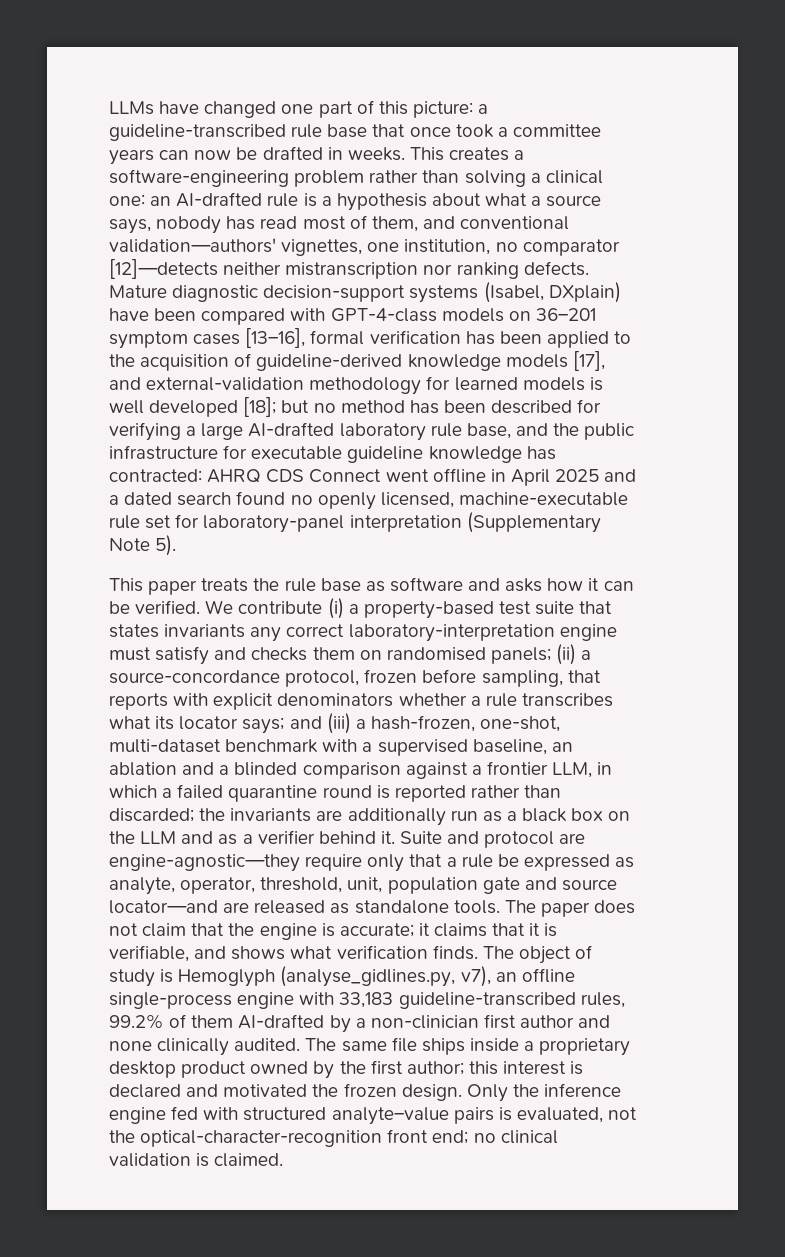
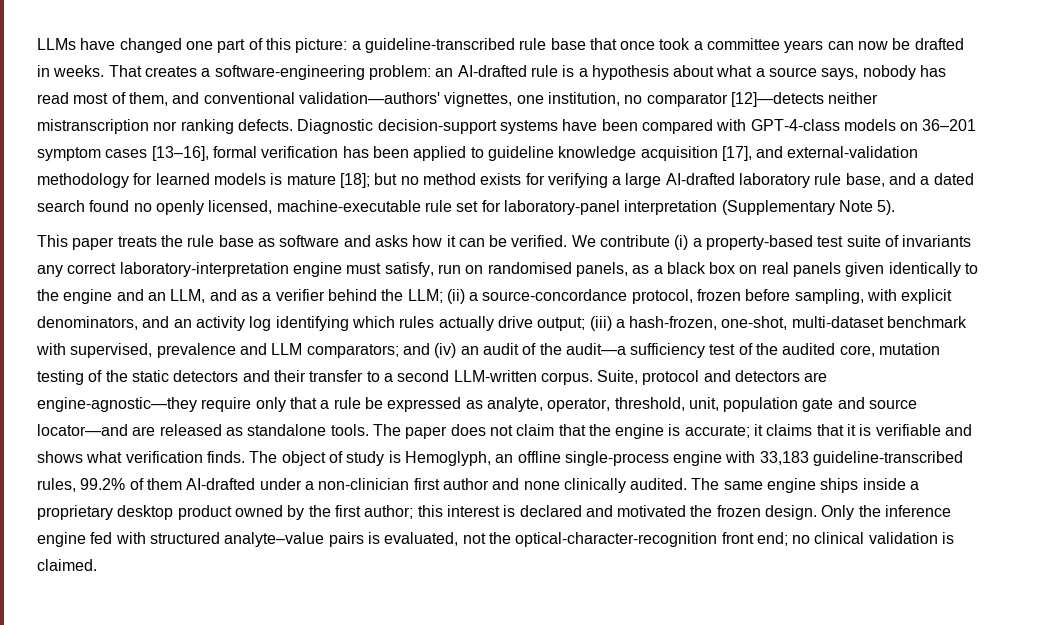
- This creates a software-engineering problem rather than solving a clinical one: an AI-drafted rule is a hypothesis about what a source says, nobody has read most of them, and conventional validation—authors' vignettes, one institution, no comparator [12]—detects neither mistranscription nor ranking defects.
+ That creates a software-engineering problem: an AI-drafted rule is a hypothesis about what a source says, nobody has read most of them, and conventional validation—authors' vignettes, one institution, no comparator [12]—detects neither mistranscription nor ranking defects.
- Mature diagnostic decision-support systems (Isabel, DXplain) have been compared with GPT-4-class models on 36–201 symptom cases [13–16], formal verification has been applied to the acquisition of guideline-derived knowledge models [17], and external-validation methodology for learned models is well developed [18]; but no method has been described for verifying a large AI-drafted laboratory rule base, and the public infrastructure for executable guideline knowledge has contracted: AHRQ CDS Connect went offline in April 2025 and a dated search found no openly licensed, machine-executable rule set for laboratory-panel interpretation (Supplementary Note 5).
+ Diagnostic decision-support systems have been compared with GPT-4-class models on 36–201 symptom cases [13–16], formal verification has been applied to guideline knowledge acquisition [17], and external-validation methodology for learned models is mature [18]; but no method exists for verifying a large AI-drafted laboratory rule base, and a dated search found no openly licensed, machine-executable rule set for laboratory-panel interpretation (Supplementary Note 5).
- We contribute (i) a property-based test suite that states invariants any correct laboratory-interpretation engine must satisfy and checks them on randomised panels; (ii) a source-concordance protocol, frozen before sampling, that reports with explicit denominators whether a rule transcribes what its locator says; and (iii) a hash-frozen, one-shot, multi-dataset benchmark with a supervised baseline, an ablation and a blinded comparison against a frontier LLM, in which a failed quarantine round is reported rather than discarded; the invariants are additionally run as a black box on the LLM and as a verifier behind it. Suite and protocol are engine-agnostic—they require only that a rule be expressed as analyte, operator, threshold, unit, population gate and source locator—and are released as standalone tools.
+ We contribute (i) a property-based test suite of invariants any correct laboratory-interpretation engine must satisfy, run on randomised panels, as a black box on real panels given identically to the engine and an LLM, and as a verifier behind the LLM; (ii) a source-concordance protocol, frozen before sampling, with explicit denominators, and an activity log identifying which rules actually drive output; (iii) a hash-frozen, one-shot, multi-dataset benchmark with supervised, prevalence and LLM comparators; and (iv) an audit of the audit—a sufficiency test of the audited core, mutation testing of the static detectors and their transfer to a second LLM-written corpus. Suite, protocol and detectors are engine-agnostic—they require only that a rule be expressed as analyte, operator, threshold, unit, population gate and source locator—and are released as standalone tools.
- The paper does not claim that the engine is accurate; it claims that it is verifiable, and shows what verification finds.
+ The paper does not claim that the engine is accurate; it claims that it is verifiable and shows what verification finds.
- The object of study is Hemoglyph (analyse_gidlines.py, v7), an offline single-process engine with 33,183 guideline-transcribed rules, 99.2% of them AI-drafted by a non-clinician first author and none clinically audited.
+ The object of study is Hemoglyph, an offline single-process engine with 33,183 guideline-transcribed rules, 99.2% of them AI-drafted under a non-clinician first author and none clinically audited.
- The same file ships inside a proprietary desktop product owned by the first author; this interest is declared and motivated the frozen design.
+ The same engine ships inside a proprietary desktop product owned by the first author; this interest is declared and motivated the frozen design.

